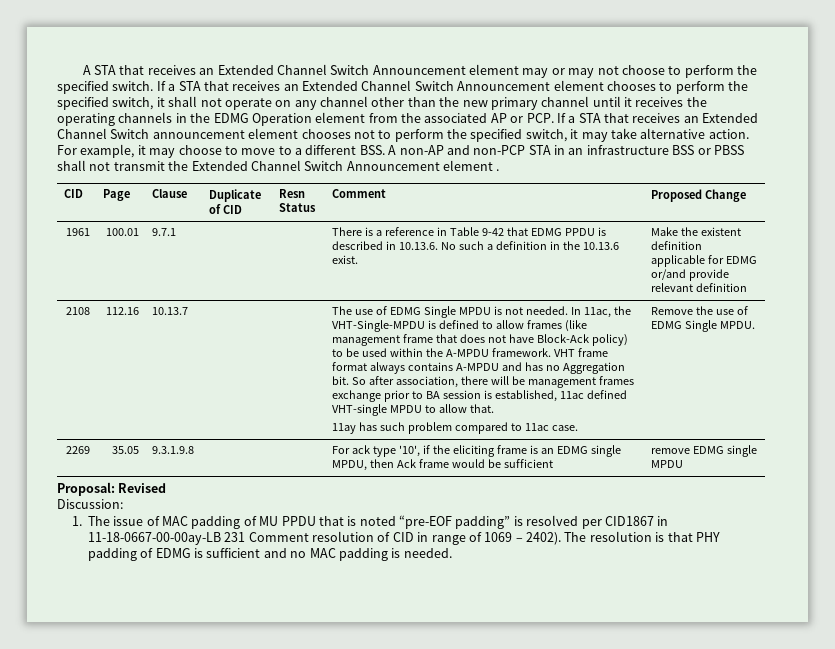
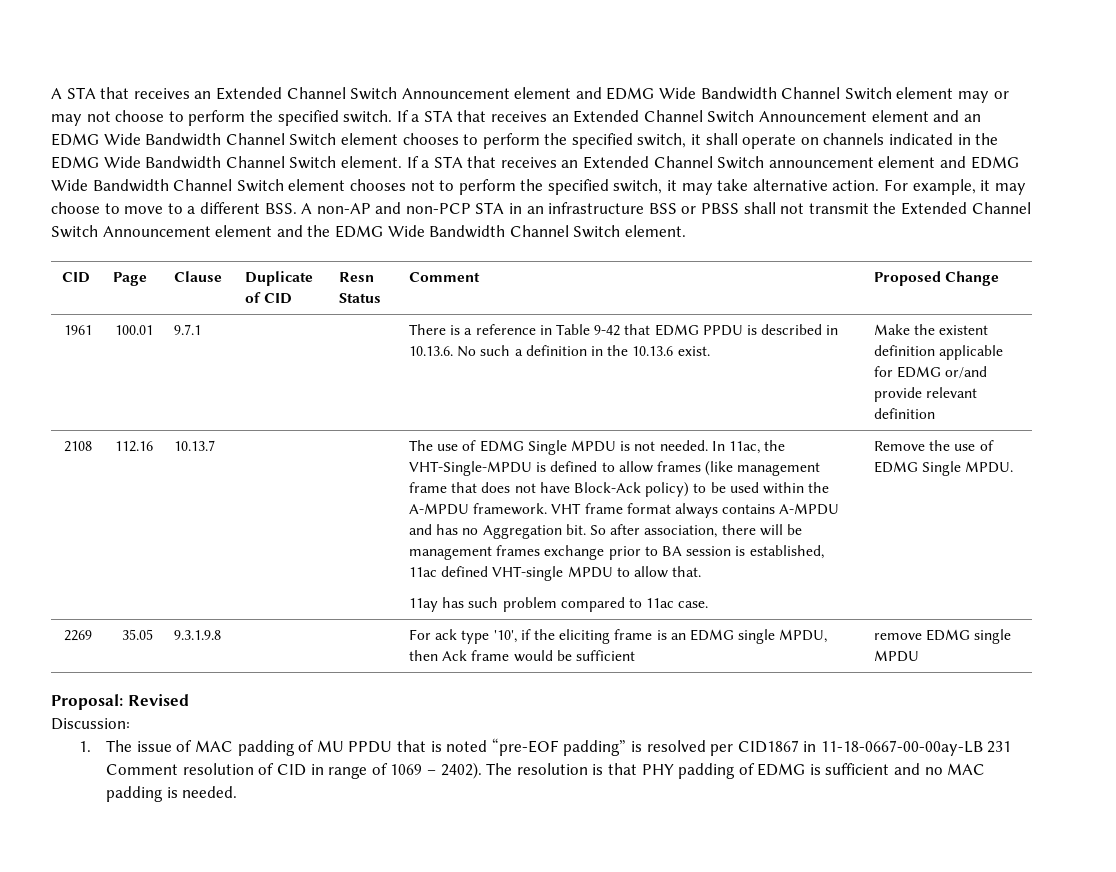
- A STA that receives an Extended Channel Switch Announcement element may or may not choose to perform the specified switch.
+ A STA that receives an Extended Channel Switch Announcement element and EDMG Wide Bandwidth Channel Switch element may or may not choose to perform the specified switch.
- If a STA that receives an Extended Channel Switch Announcement element chooses to perform the specified switch, it shall not operate on any channel other than the new primary channel until it receives the operating channels in the EDMG Operation element from the associated AP or PCP. If a STA that receives an Extended Channel Switch announcement element chooses not to perform the specified switch, it may take alternative action.
+ If a STA that receives an Extended Channel Switch Announcement element and an EDMG Wide Bandwidth Channel Switch element chooses to perform the specified switch, it shall operate on channels indicated in the EDMG Wide Bandwidth Channel Switch element. If a STA that receives an Extended Channel Switch announcement element and EDMG Wide Bandwidth Channel Switch element chooses not to perform the specified switch, it may take alternative action.
- For example, it may choose to move to a different BSS. A non-AP and non-PCP STA in an infrastructure BSS or PBSS shall not transmit the Extended Channel Switch Announcement element .
+ For example, it may choose to move to a different BSS. A non-AP and non-PCP STA in an infrastructure BSS or PBSS shall not transmit the Extended Channel Switch Announcement element and the EDMG Wide Bandwidth Channel Switch element.

